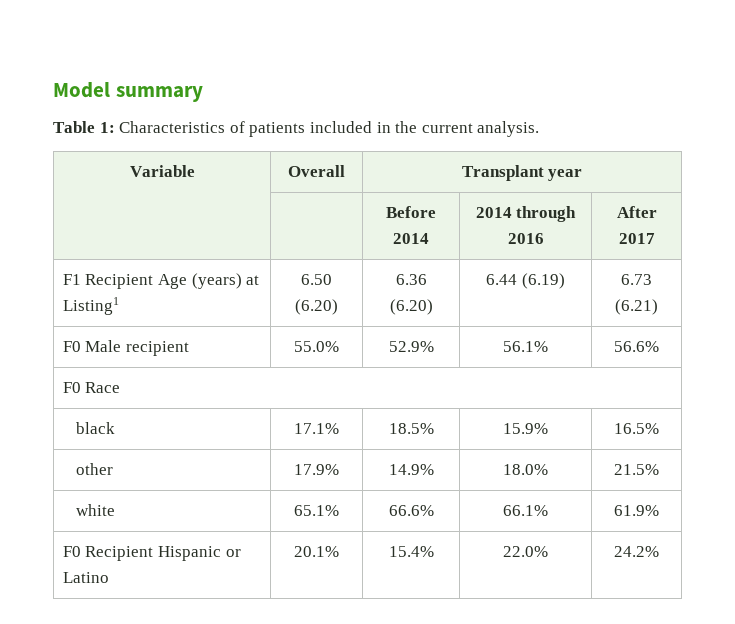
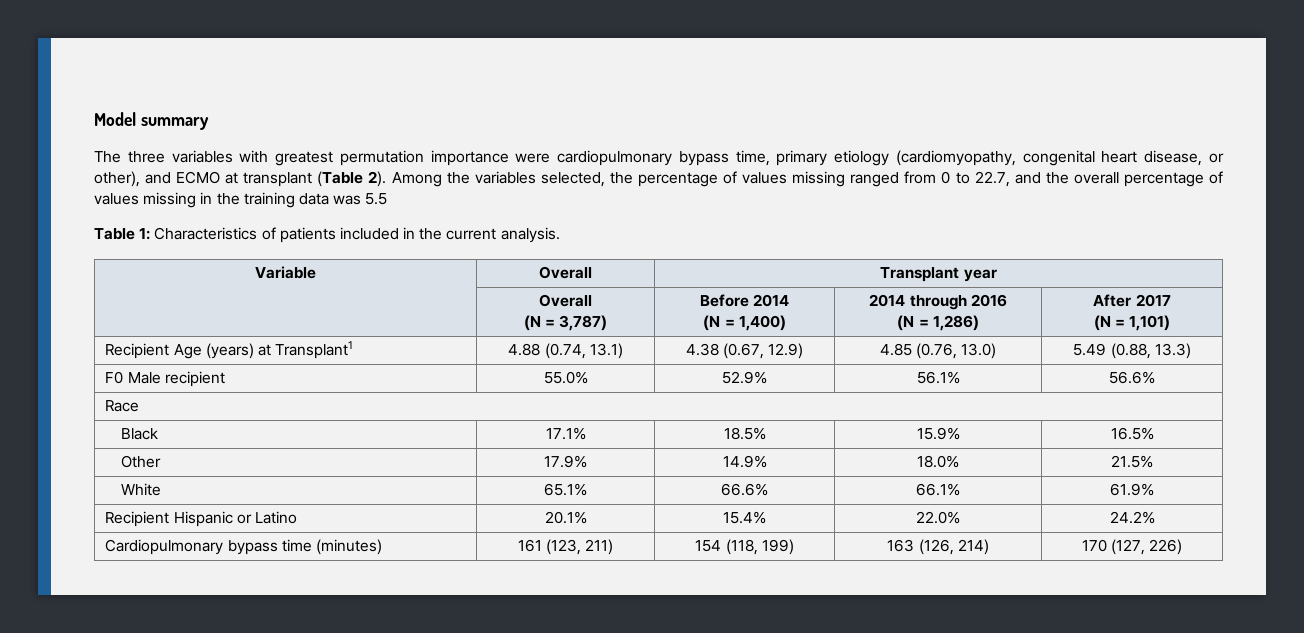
+ The three variables with greatest permutation importance were cardiopulmonary bypass time, primary etiology (cardiomyopathy, congenital heart disease, or other), and ECMO at transplant (Table 2). Among the variables selected, the percentage of values missing ranged from 0 to 22.7, and the overall percentage of values missing in the training data was 5.5
  Variable | Overall | Transplant year
- | | Before 2014 | 2014 through 2016 | After 2017
- F1 Recipient Age (years) at Listing1 | 6.50 (6.20) | 6.36 (6.20) | 6.44 (6.19) | 6.73 (6.21)
+ | Overall
+ (N = 3,787) | Before 2014
+ (N = 1,400) | 2014 through 2016
+ (N = 1,286) | After 2017
+ (N = 1,101)
+ Recipient Age (years) at Transplant1 | 4.88 (0.74, 13.1) | 4.38 (0.67, 12.9) | 4.85 (0.76, 13.0) | 5.49 (0.88, 13.3)
- F0 Race
+ Race
- black | 17.1% | 18.5% | 15.9% | 16.5%
+ Black | 17.1% | 18.5% | 15.9% | 16.5%
- other | 17.9% | 14.9% | 18.0% | 21.5%
+ Other | 17.9% | 14.9% | 18.0% | 21.5%
- white | 65.1% | 66.6% | 66.1% | 61.9%
+ White | 65.1% | 66.6% | 66.1% | 61.9%
- F0 Recipient Hispanic or Latino | 20.1% | 15.4% | 22.0% | 24.2%
+ Recipient Hispanic or Latino | 20.1% | 15.4% | 22.0% | 24.2%
+ Cardiopulmonary bypass time (minutes) | 161 (123, 211) | 154 (118, 199) | 163 (126, 214) | 170 (127, 226)

